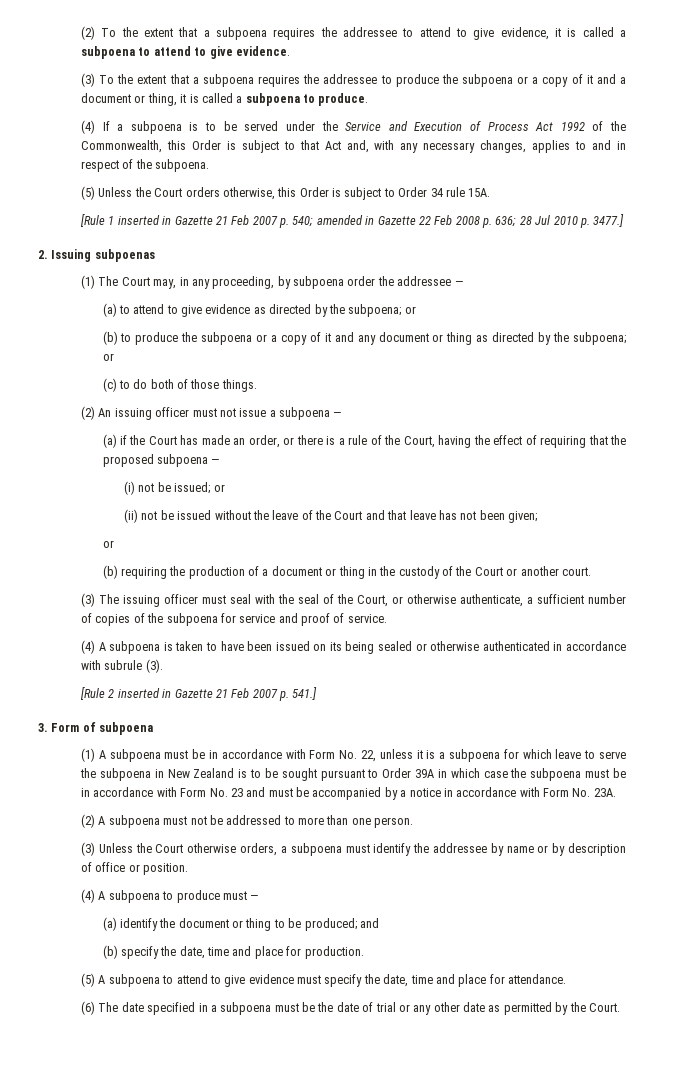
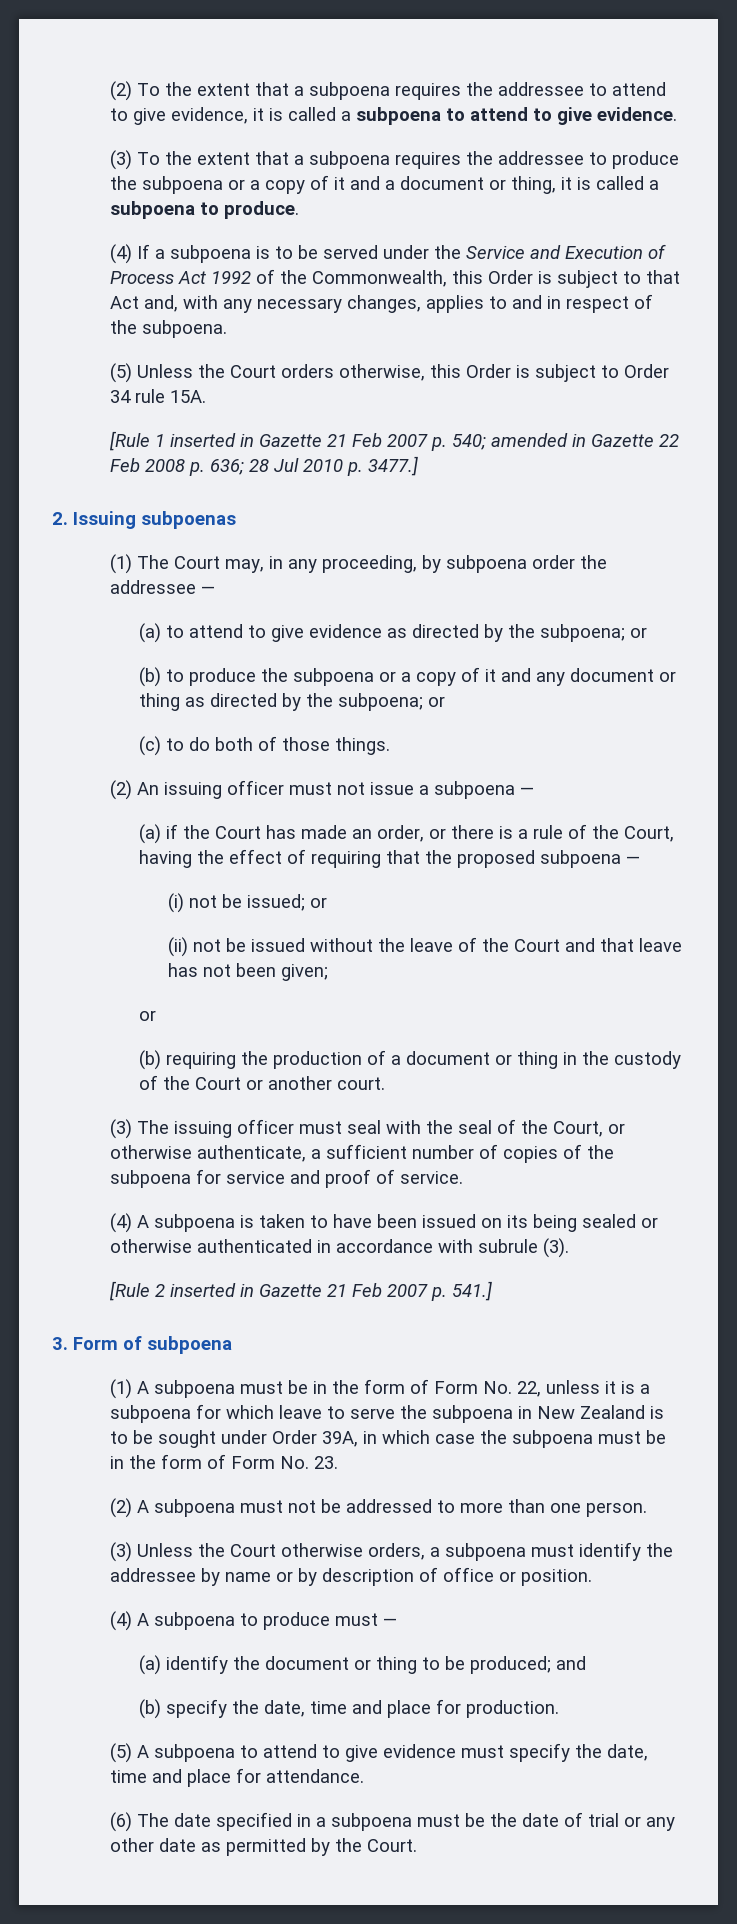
- (1) A subpoena must be in accordance with Form No. 22, unless it is a subpoena for which leave to serve the subpoena in New Zealand is to be sought pursuant to Order 39A in which case the subpoena must be in accordance with Form No. 23 and must be accompanied by a notice in accordance with Form No. 23A.
+ (1) A subpoena must be in the form of Form No. 22, unless it is a subpoena for which leave to serve the subpoena in New Zealand is to be sought under Order 39A, in which case the subpoena must be in the form of Form No. 23.

